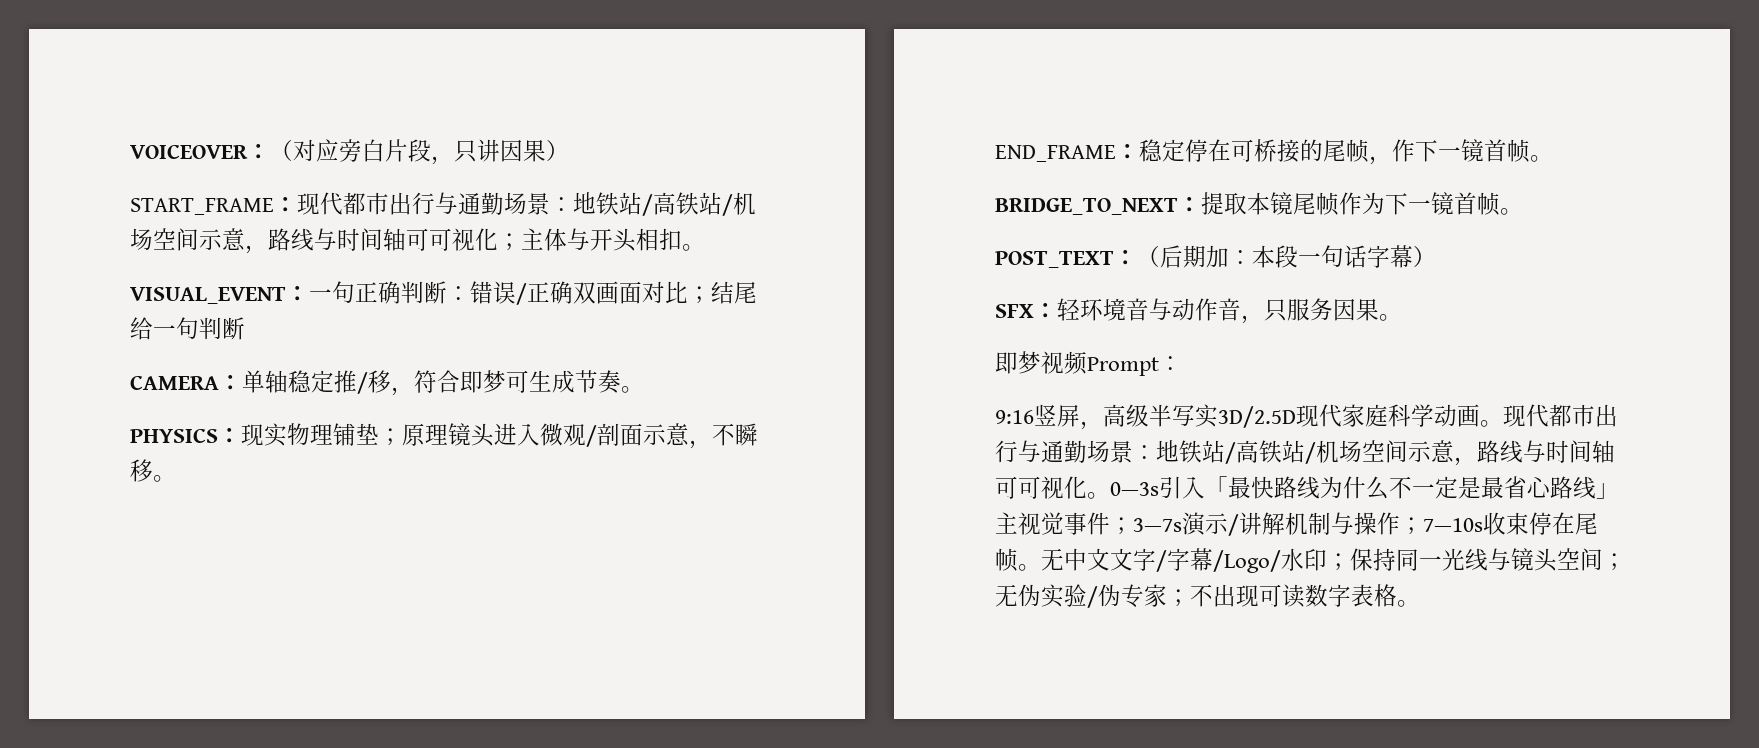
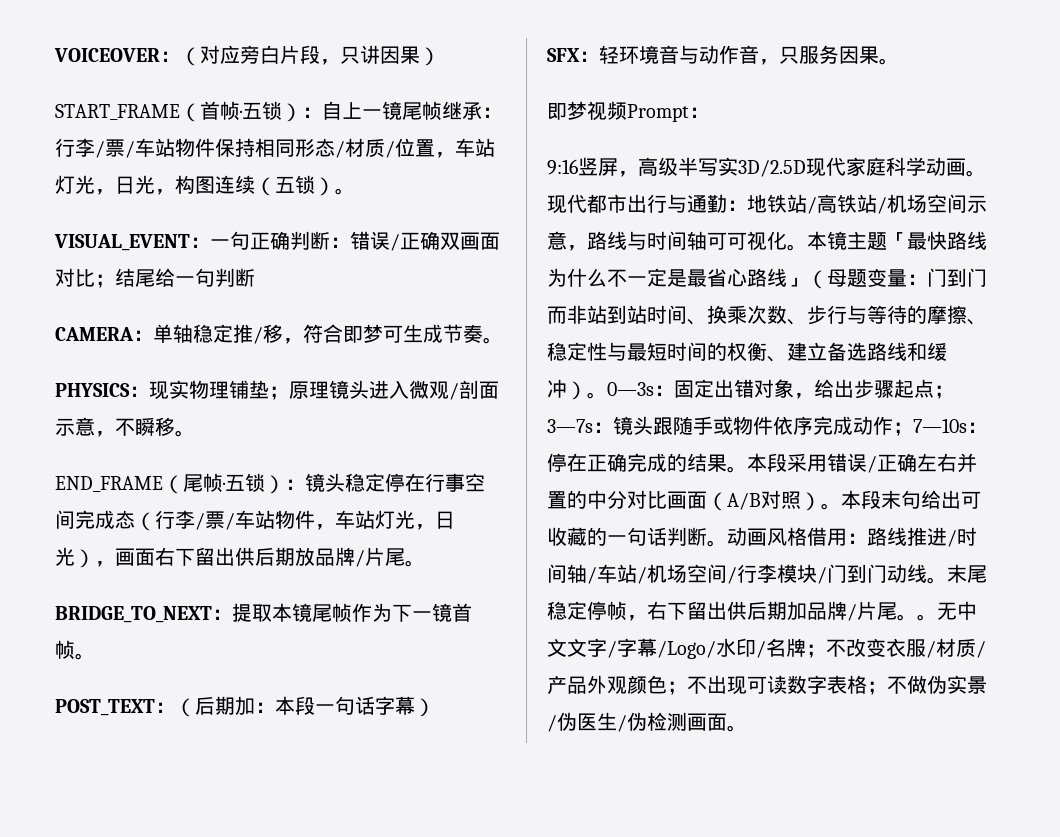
- START_FRAME：现代都市出行与通勤场景：地铁站/高铁站/机场空间示意，路线与时间轴可可视化；主体与开头相扣。
+ START_FRAME（首帧·五锁）：自上一镜尾帧继承：行李/票/车站物件保持相同形态/材质/位置，车站灯光，日光，构图连续（五锁）。
- END_FRAME：稳定停在可桥接的尾帧，作下一镜首帧。
+ END_FRAME（尾帧·五锁）：镜头稳定停在行事空间完成态（行李/票/车站物件，车站灯光，日光），画面右下留出供后期放品牌/片尾。
- 现代都市出行与通勤场景：地铁站/高铁站/机场空间示意，路线与时间轴可可视化。
+ 现代都市出行与通勤：地铁站/高铁站/机场空间示意，路线与时间轴可可视化。
- 0—3s引入「最快路线为什么不一定是最省心路线」主视觉事件；3—7s演示/讲解机制与操作；7—10s收束停在尾帧。
+ 本镜主题「最快路线为什么不一定是最省心路线」（母题变量：门到门而非站到站时间、换乘次数、步行与等待的摩擦、稳定性与最短时间的权衡、建立备选路线和缓冲）。0—3s：固定出错对象，给出步骤起点；3—7s：镜头跟随手或物件依序完成动作；7—10s：停在正确完成的结果。本段采用错误/正确左右并置的中分对比画面（A/B对照）。本段末句给出可收藏的一句话判断。动画风格借用：路线推进/时间轴/车站/机场空间/行李模块/门到门动线。末尾稳定停帧，右下留出供后期加品牌/片尾。。
- 无中文文字/字幕/Logo/水印；保持同一光线与镜头空间；无伪实验/伪专家；不出现可读数字表格。
+ 无中文文字/字幕/Logo/水印/名牌；不改变衣服/材质/产品外观颜色；不出现可读数字表格；不做伪实景/伪医生/伪检测画面。

